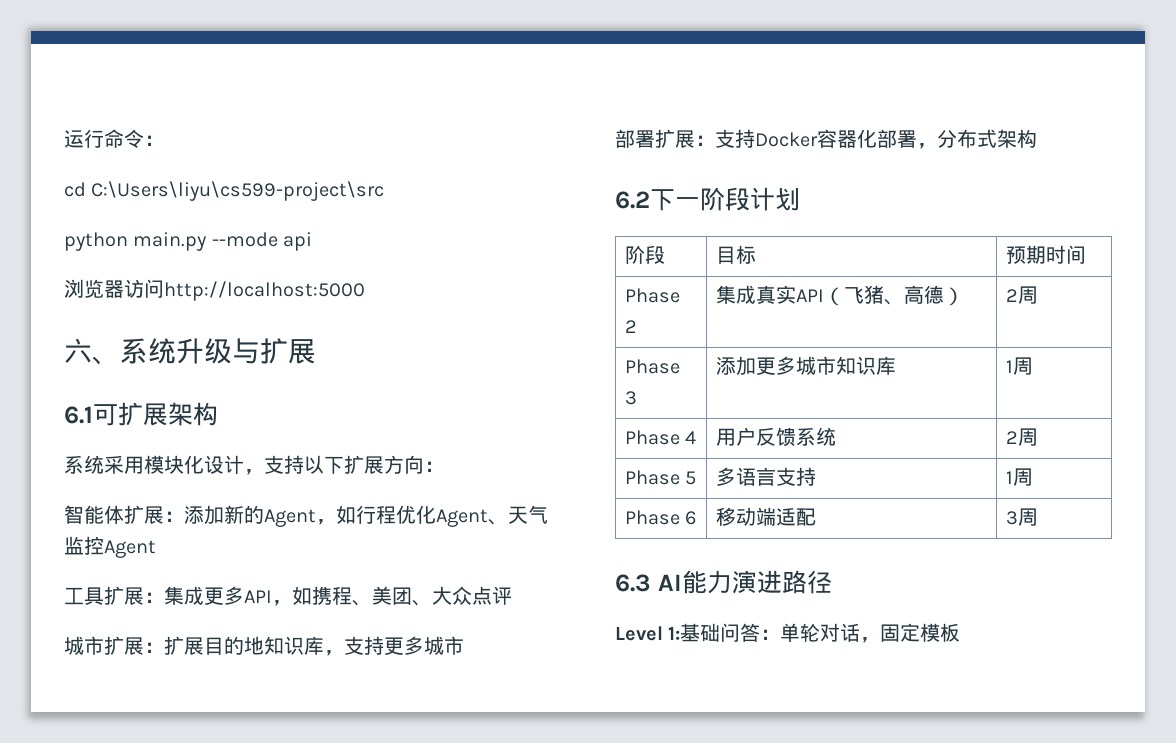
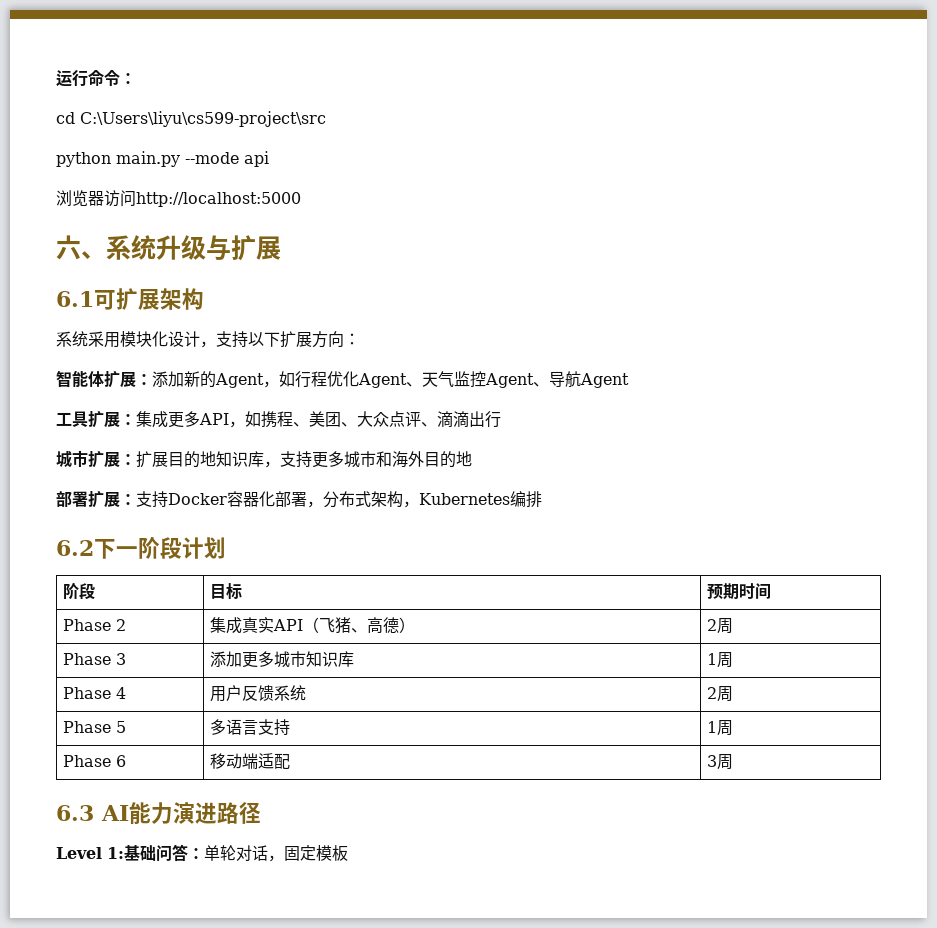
- 智能体扩展：添加新的Agent，如行程优化Agent、天气监控Agent
+ 智能体扩展：添加新的Agent，如行程优化Agent、天气监控Agent、导航Agent
- 工具扩展：集成更多API，如携程、美团、大众点评
+ 工具扩展：集成更多API，如携程、美团、大众点评、滴滴出行
- 城市扩展：扩展目的地知识库，支持更多城市
+ 城市扩展：扩展目的地知识库，支持更多城市和海外目的地
- 部署扩展：支持Docker容器化部署，分布式架构
+ 部署扩展：支持Docker容器化部署，分布式架构，Kubernetes编排

